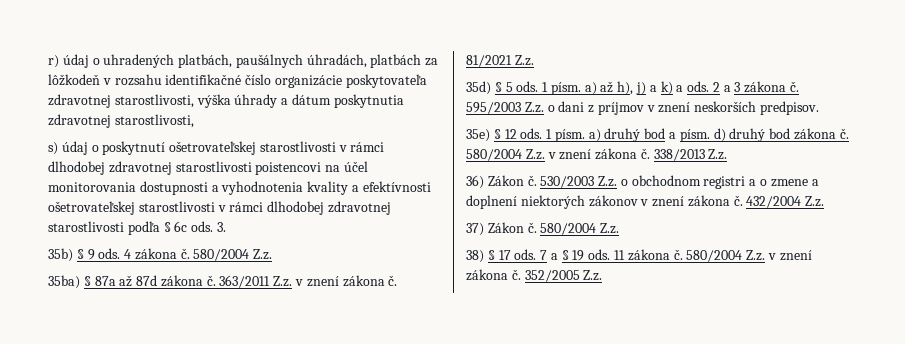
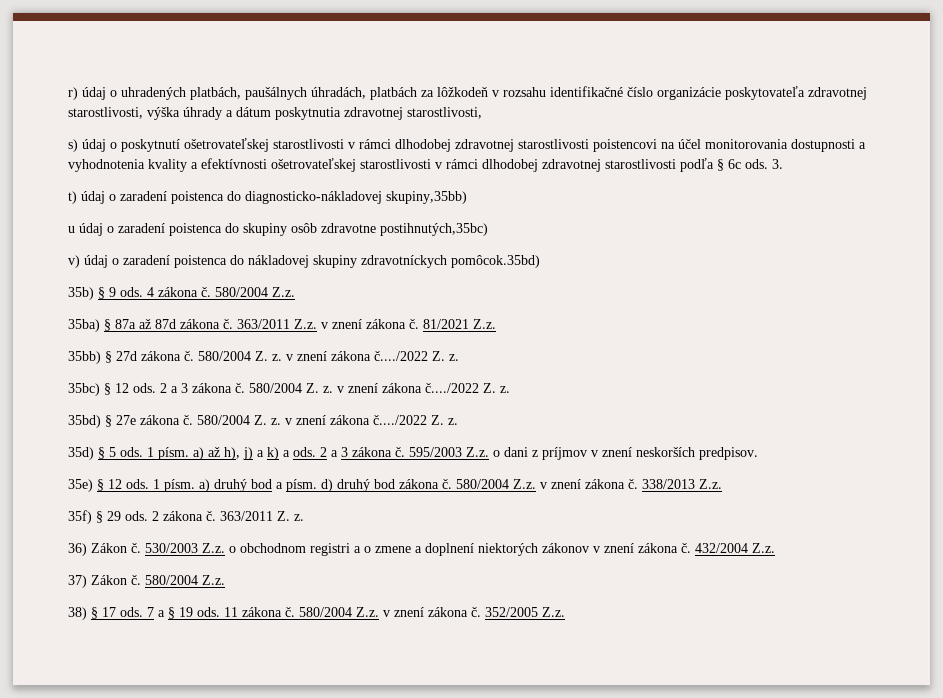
+ t) údaj o zaradení poistenca do diagnosticko-nákladovej skupiny,35bb)
+ u údaj o zaradení poistenca do skupiny osôb zdravotne postihnutých,35bc)
+ v) údaj o zaradení poistenca do nákladovej skupiny zdravotníckych pomôcok.35bd)
+ 35bb) § 27d zákona č. 580/2004 Z. z. v znení zákona č..../2022 Z. z.
+ 35bc) § 12 ods. 2 a 3 zákona č. 580/2004 Z. z. v znení zákona č..../2022 Z. z.
+ 35bd) § 27e zákona č. 580/2004 Z. z. v znení zákona č..../2022 Z. z.
+ 35f) § 29 ods. 2 zákona č. 363/2011 Z. z.

